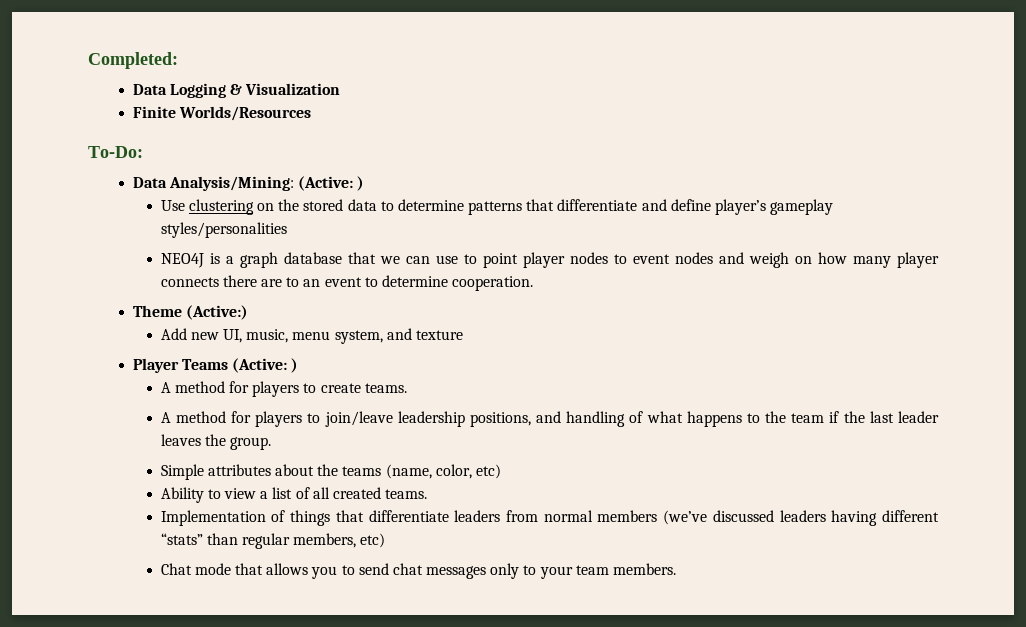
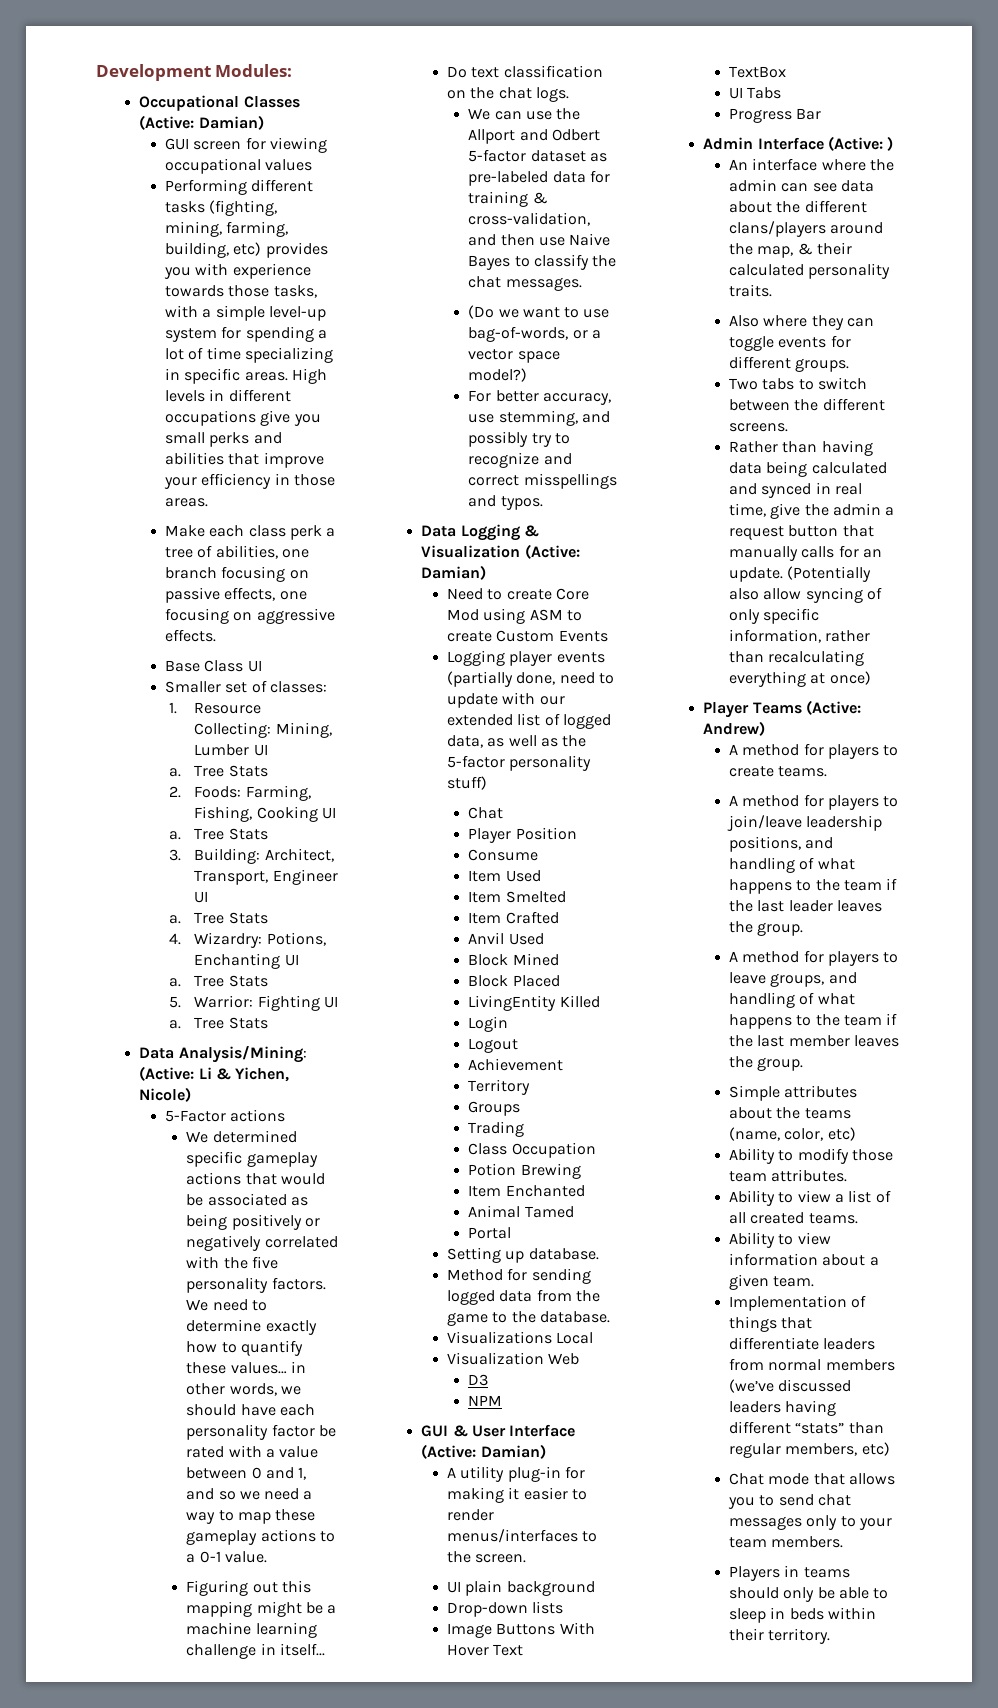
- Completed:
- Data Logging & Visualization
- Finite Worlds/Resources
- To-Do:
- Data Analysis/Mining: (Active: )
- Use clustering on the stored data to determine patterns that differentiate and define player’s gameplay styles/personalities
- NEO4J is a graph database that we can use to point player nodes to event nodes and weigh on how many player connects there are to an event to determine cooperation.
- Theme (Active:)
- Add new UI, music, menu system, and texture
+ Development Modules:
+ Occupational Classes (Active: Damian)
+ GUI screen for viewing occupational values
+ Performing different tasks (fighting, mining, farming, building, etc) provides you with experience towards those tasks, with a simple level-up system for spending a lot of time specializing in specific areas. High levels in different occupations give you small perks and abilities that improve your efficiency in those areas.
+ Make each class perk a tree of abilities, one branch focusing on passive effects, one focusing on aggressive effects.
+ Base Class UI
+ Smaller set of classes:
+ 1. Resource Collecting: Mining, Lumber UI
+ a. Tree Stats
+ 2. Foods: Farming, Fishing, Cooking UI
+ a. Tree Stats
+ 3. Building: Architect, Transport, Engineer UI
+ a. Tree Stats
+ 4. Wizardry: Potions, Enchanting UI
+ a. Tree Stats
+ 5. Warrior: Fighting UI
+ a. Tree Stats
+ Data Analysis/Mining: (Active: Li & Yichen, Nicole)
+ 5-Factor actions
+ We determined specific gameplay actions that would be associated as being positively or negatively correlated with the five personality factors. We need to determine exactly how to quantify these values… in other words, we should have each personality factor be rated with a value between 0 and 1, and so we need a way to map these gameplay actions to a 0-1 value.
+ Figuring out this mapping might be a machine learning challenge in itself...
+ Do text classification on the chat logs.
+ We can use the Allport and Odbert 5-factor dataset as pre-labeled data for training & cross-validation, and then use Naive Bayes to classify the chat messages.
+ (Do we want to use bag-of-words, or a vector space model?)
+ For better accuracy, use stemming, and possibly try to recognize and correct misspellings and typos.
+ Data Logging & Visualization (Active: Damian)
+ Need to create Core Mod using ASM to create Custom Events
+ Logging player events (partially done, need to update with our extended list of logged data, as well as the 5-factor personality stuff)
+ Chat
+ Player Position
+ Consume
+ Item Used
+ Item Smelted
+ Item Crafted
+ Anvil Used
+ Block Mined
+ Block Placed
+ LivingEntity Killed
+ Login
+ Logout
+ Achievement
+ Territory
+ Groups
+ Trading
+ Class Occupation
+ Potion Brewing
+ Item Enchanted
+ Animal Tamed
+ Portal
+ Setting up database.
+ Method for sending logged data from the game to the database.
+ Visualizations Local
+ Visualization Web
+ D3
+ NPM
+ GUI & User Interface (Active: Damian)
+ A utility plug-in for making it easier to render menus/interfaces to the screen.
+ UI plain background
+ Drop-down lists
+ Image Buttons With Hover Text
+ TextBox
+ UI Tabs
+ Progress Bar
+ Admin Interface (Active: )
+ An interface where the admin can see data about the different clans/players around the map, & their calculated personality traits.
+ Also where they can toggle events for different groups.
+ Two tabs to switch between the different screens.
+ Rather than having data being calculated and synced in real time, give the admin a request button that manually calls for an update. (Potentially also allow syncing of only specific information, rather than recalculating everything at once)
- Player Teams (Active: )
+ Player Teams (Active: Andrew)
+ A method for players to leave groups, and handling of what happens to the team if the last member leaves the group.
+ Ability to modify those team attributes.
+ Ability to view information about a given team.
+ Players in teams should only be able to sleep in beds within their territory.

